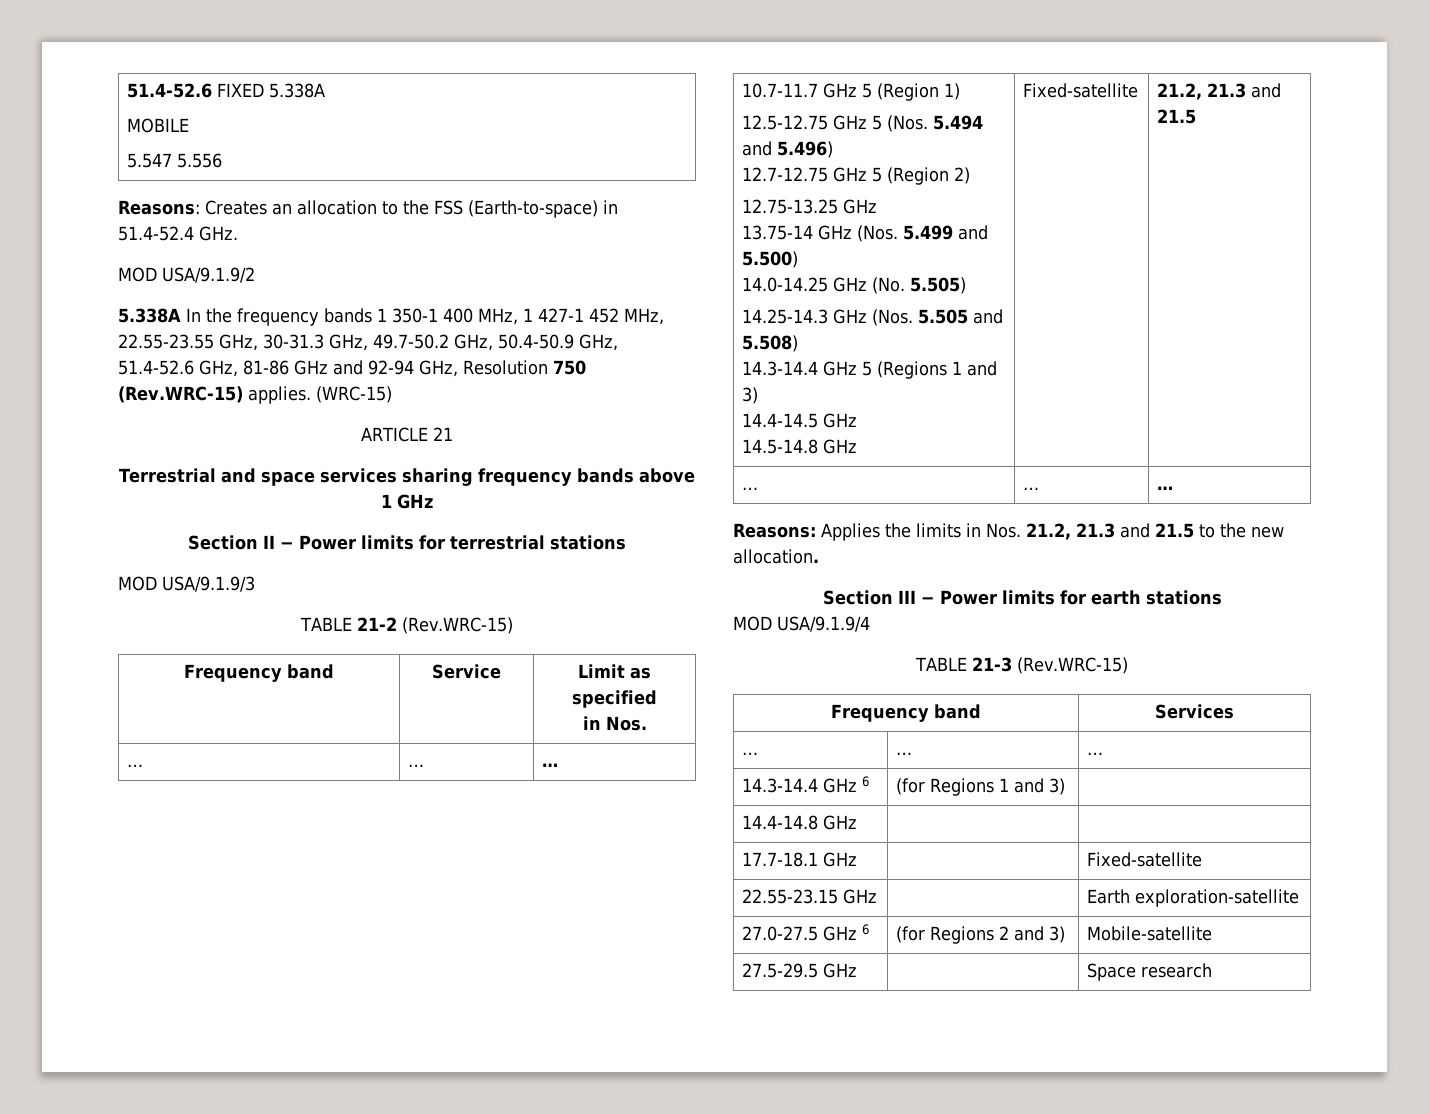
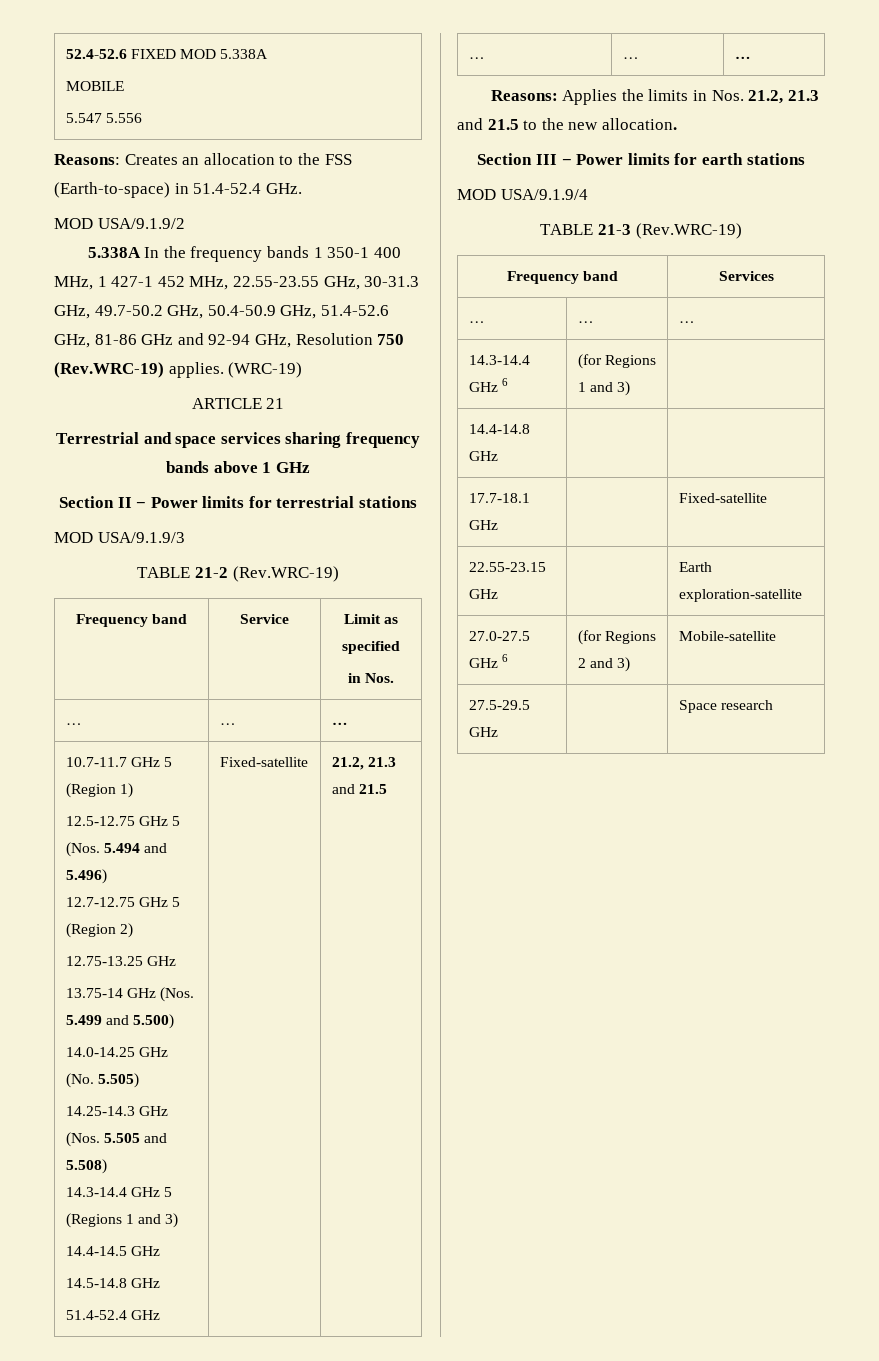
- 51.4-52.6 FIXED 5.338A
+ 52.4-52.6 FIXED MOD 5.338A
- 5.338A In the frequency bands 1 350-1 400 MHz, 1 427-1 452 MHz, 22.55-23.55 GHz, 30-31.3 GHz, 49.7-50.2 GHz, 50.4-50.9 GHz, 51.4-52.6 GHz, 81-86 GHz and 92-94 GHz, Resolution 750 (Rev.WRC-15) applies. (WRC-15)
+ 5.338A In the frequency bands 1 350-1 400 MHz, 1 427-1 452 MHz, 22.55-23.55 GHz, 30-31.3 GHz, 49.7-50.2 GHz, 50.4-50.9 GHz, 51.4-52.6 GHz, 81-86 GHz and 92-94 GHz, Resolution 750 (Rev.WRC-19) applies. (WRC-19)
- TABLE 21-2 (Rev.WRC-15)
+ TABLE 21-2 (Rev.WRC-19)
+ 51.4-52.4 GHz
- TABLE 21-3 (Rev.WRC-15)
+ TABLE 21-3 (Rev.WRC-19)

